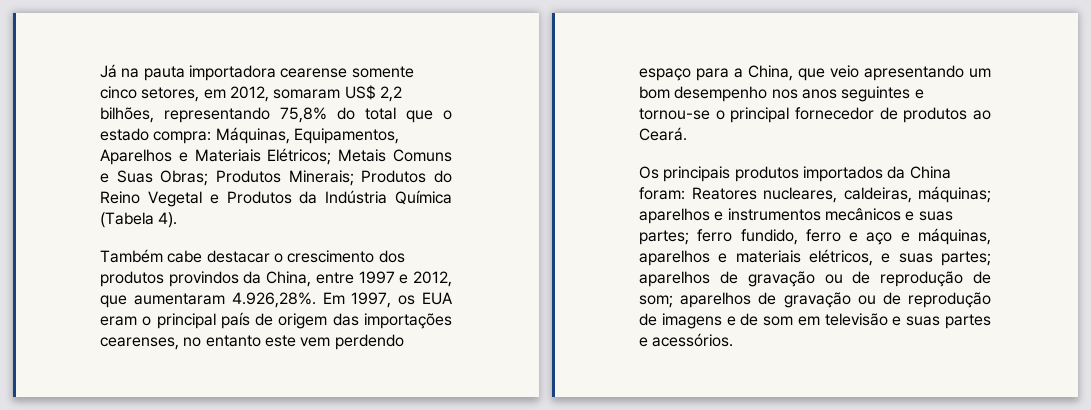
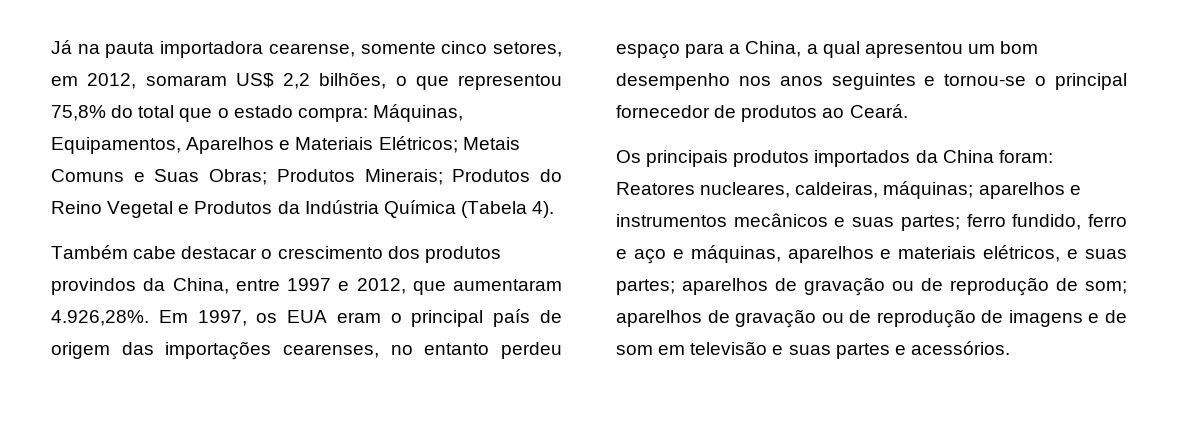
- Já na pauta importadora cearense somente cinco setores, em 2012, somaram US$ 2,2 bilhões, representando 75,8% do total que o estado compra: Máquinas, Equipamentos, Aparelhos e Materiais Elétricos; Metais Comuns e Suas Obras; Produtos Minerais; Produtos do Reino Vegetal e Produtos da Indústria Química (Tabela 4).
+ Já na pauta importadora cearense, somente cinco setores, em 2012, somaram US$ 2,2 bilhões, o que representou 75,8% do total que o estado compra: Máquinas, Equipamentos, Aparelhos e Materiais Elétricos; Metais Comuns e Suas Obras; Produtos Minerais; Produtos do Reino Vegetal e Produtos da Indústria Química (Tabela 4).
- Também cabe destacar o crescimento dos produtos provindos da China, entre 1997 e 2012, que aumentaram 4.926,28%. Em 1997, os EUA eram o principal país de origem das importações cearenses, no entanto este vem perdendo espaço para a China, que veio apresentando um bom desempenho nos anos seguintes e tornou-se o principal fornecedor de produtos ao Ceará.
+ Também cabe destacar o crescimento dos produtos provindos da China, entre 1997 e 2012, que aumentaram 4.926,28%. Em 1997, os EUA eram o principal país de origem das importações cearenses, no entanto perdeu espaço para a China, a qual apresentou um bom desempenho nos anos seguintes e tornou-se o principal fornecedor de produtos ao Ceará.

